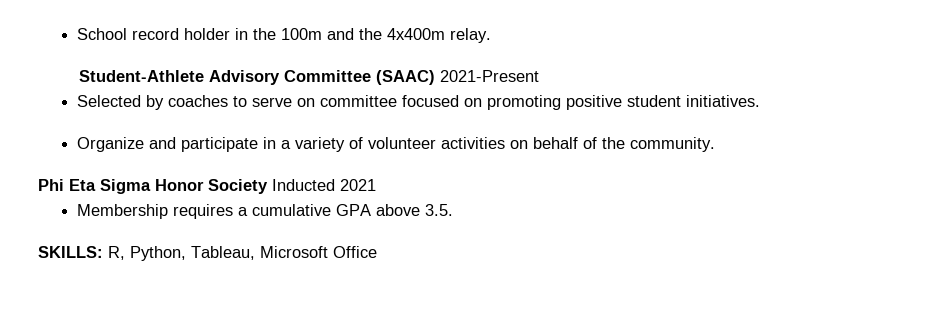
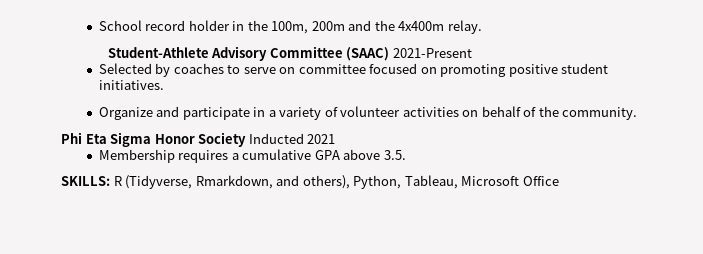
- School record holder in the 100m and the 4x400m relay.
+ School record holder in the 100m, 200m and the 4x400m relay.
- SKILLS: R, Python, Tableau, Microsoft Office
+ SKILLS: R (Tidyverse, Rmarkdown, and others), Python, Tableau, Microsoft Office

